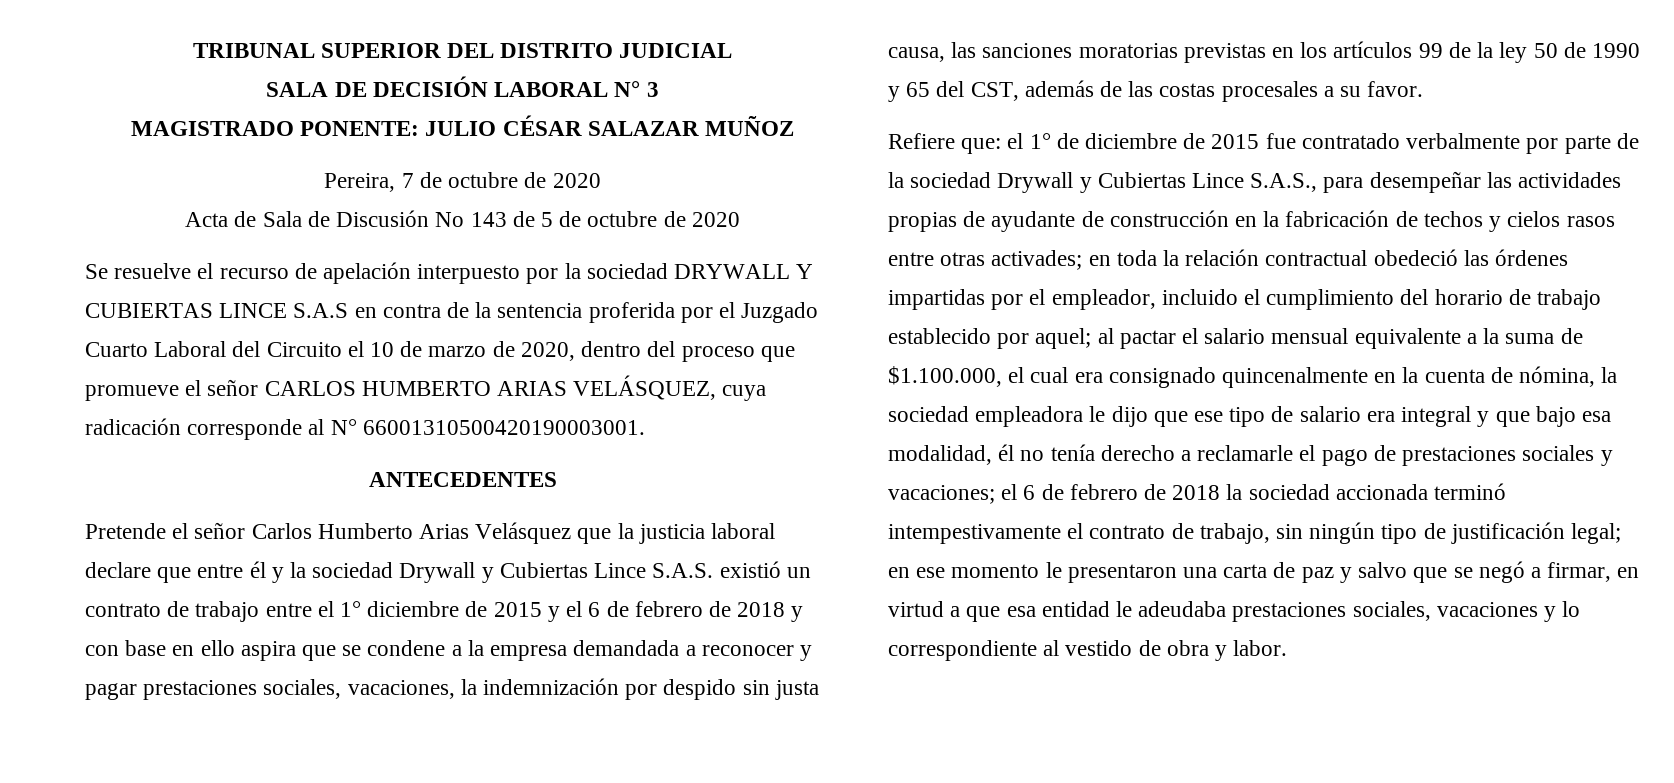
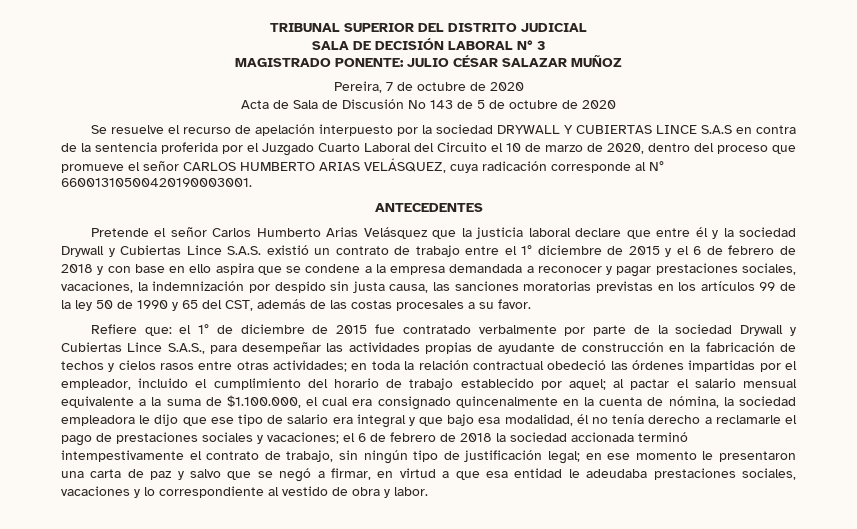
- el 1° de diciembre de 2015 fue contratado verbalmente por parte de la sociedad Drywall y Cubiertas Lince S.A.S., para desempeñar las actividades propias de ayudante de construcción en la fabricación de techos y cielos rasos entre otras activades;
+ el 1° de diciembre de 2015 fue contratado verbalmente por parte de la sociedad Drywall y Cubiertas Lince S.A.S., para desempeñar las actividades propias de ayudante de construcción en la fabricación de techos y cielos rasos entre otras actividades;

